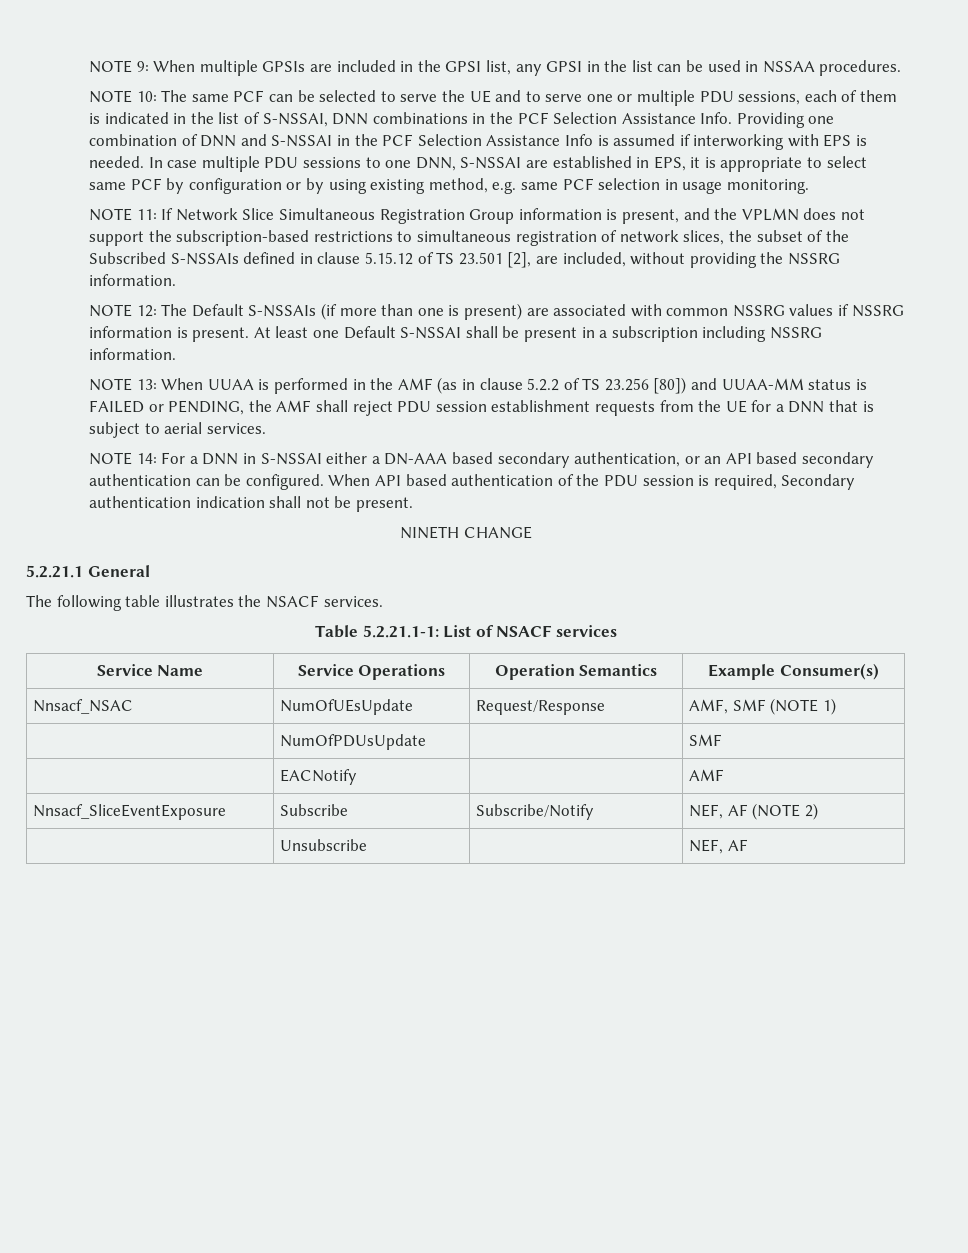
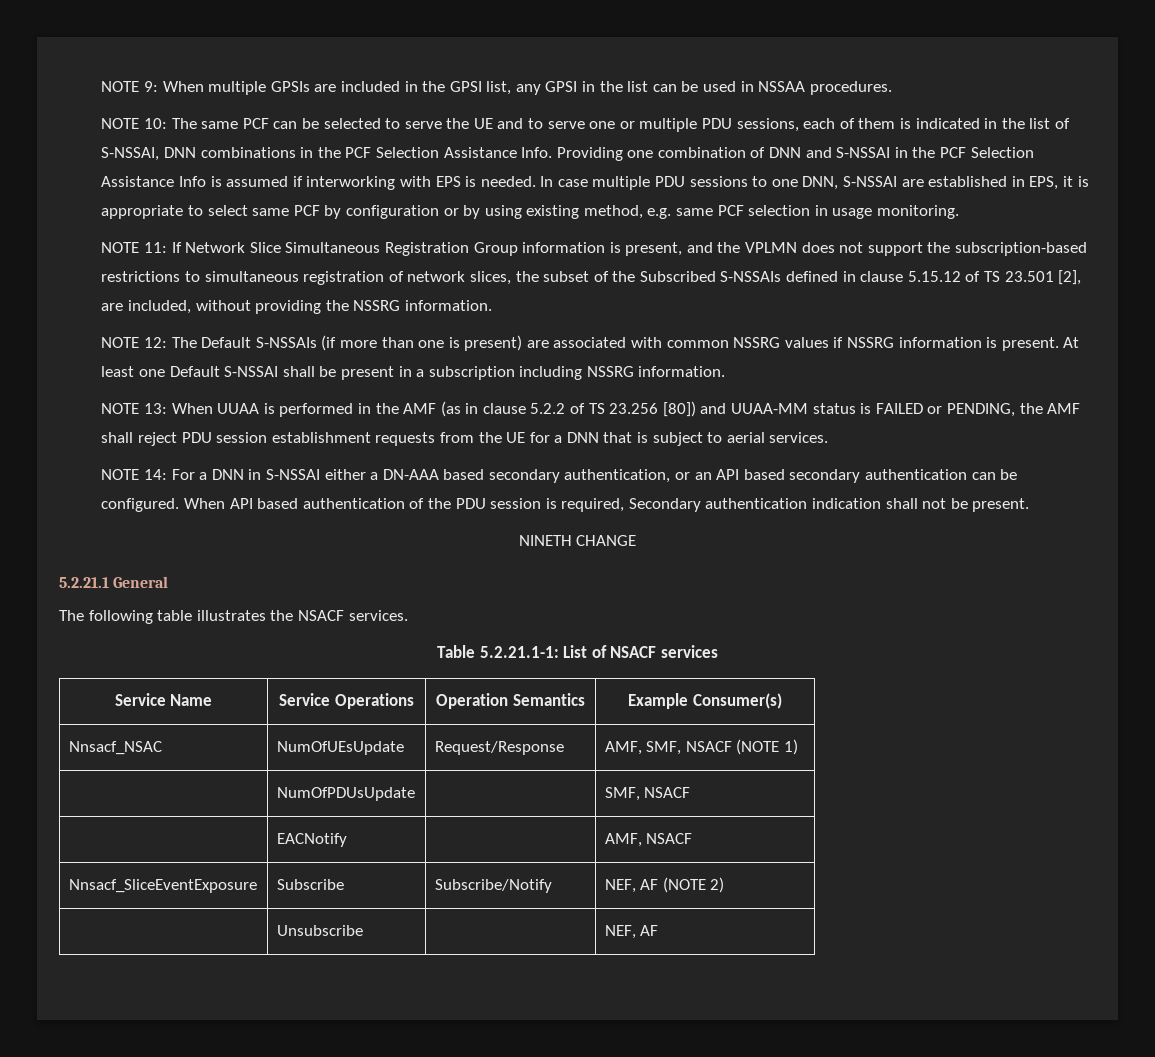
- Nnsacf_NSAC | NumOfUEsUpdate | Request/Response | AMF, SMF (NOTE 1)
+ Nnsacf_NSAC | NumOfUEsUpdate | Request/Response | AMF, SMF, NSACF (NOTE 1)
- | NumOfPDUsUpdate | | SMF
+ | NumOfPDUsUpdate | | SMF, NSACF
- | EACNotify | | AMF
+ | EACNotify | | AMF, NSACF

